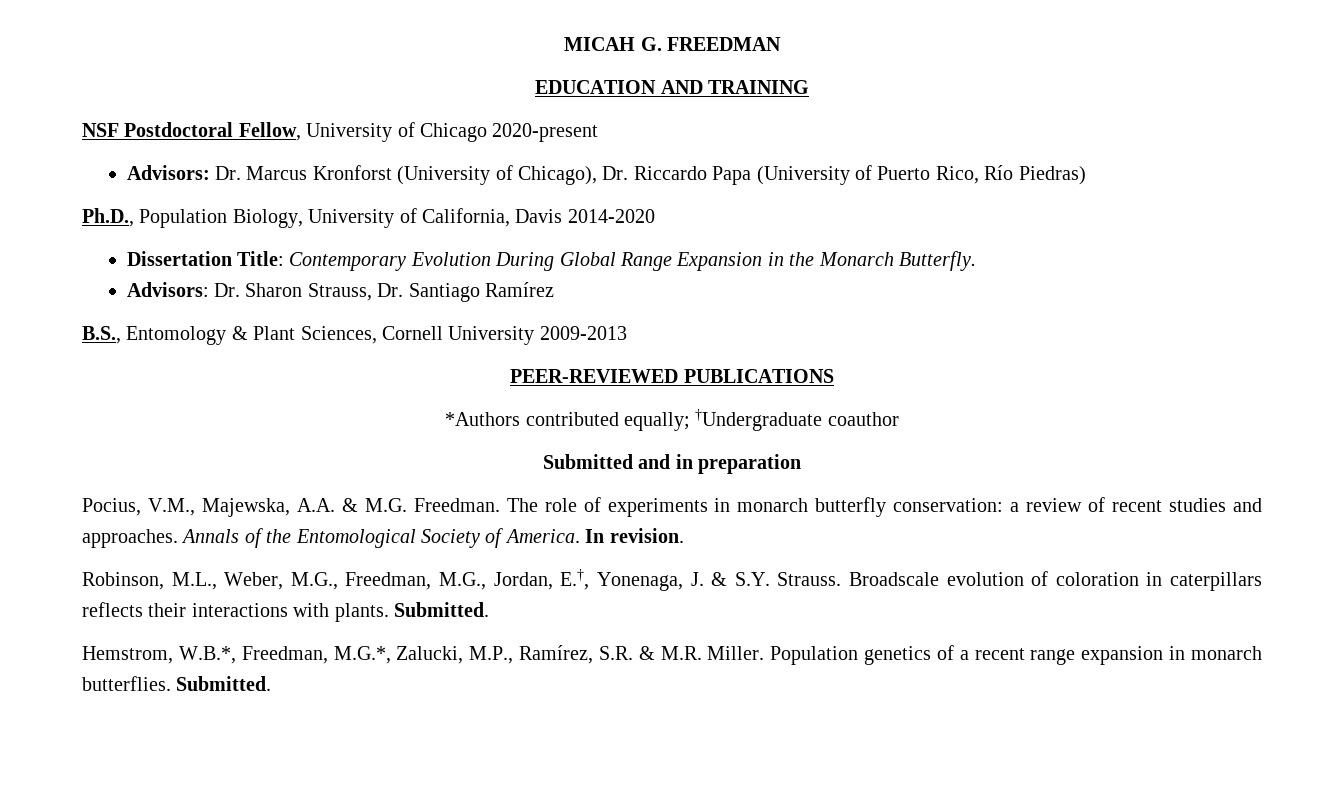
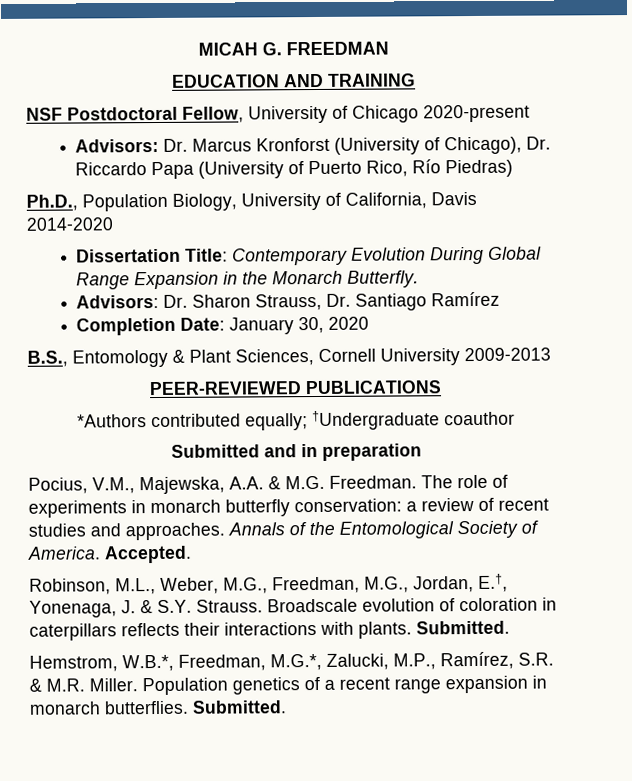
+ Completion Date: January 30, 2020
- In revision.
+ Accepted.

